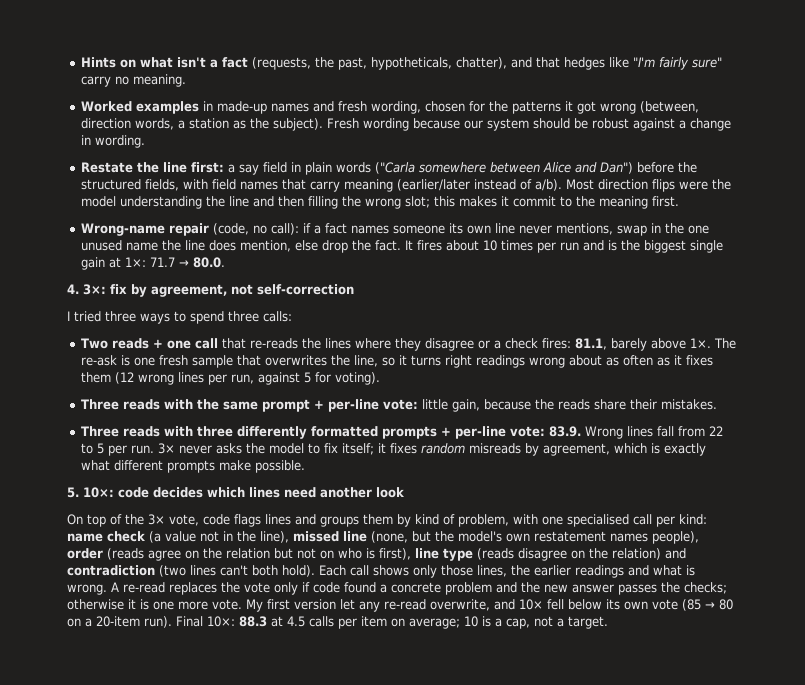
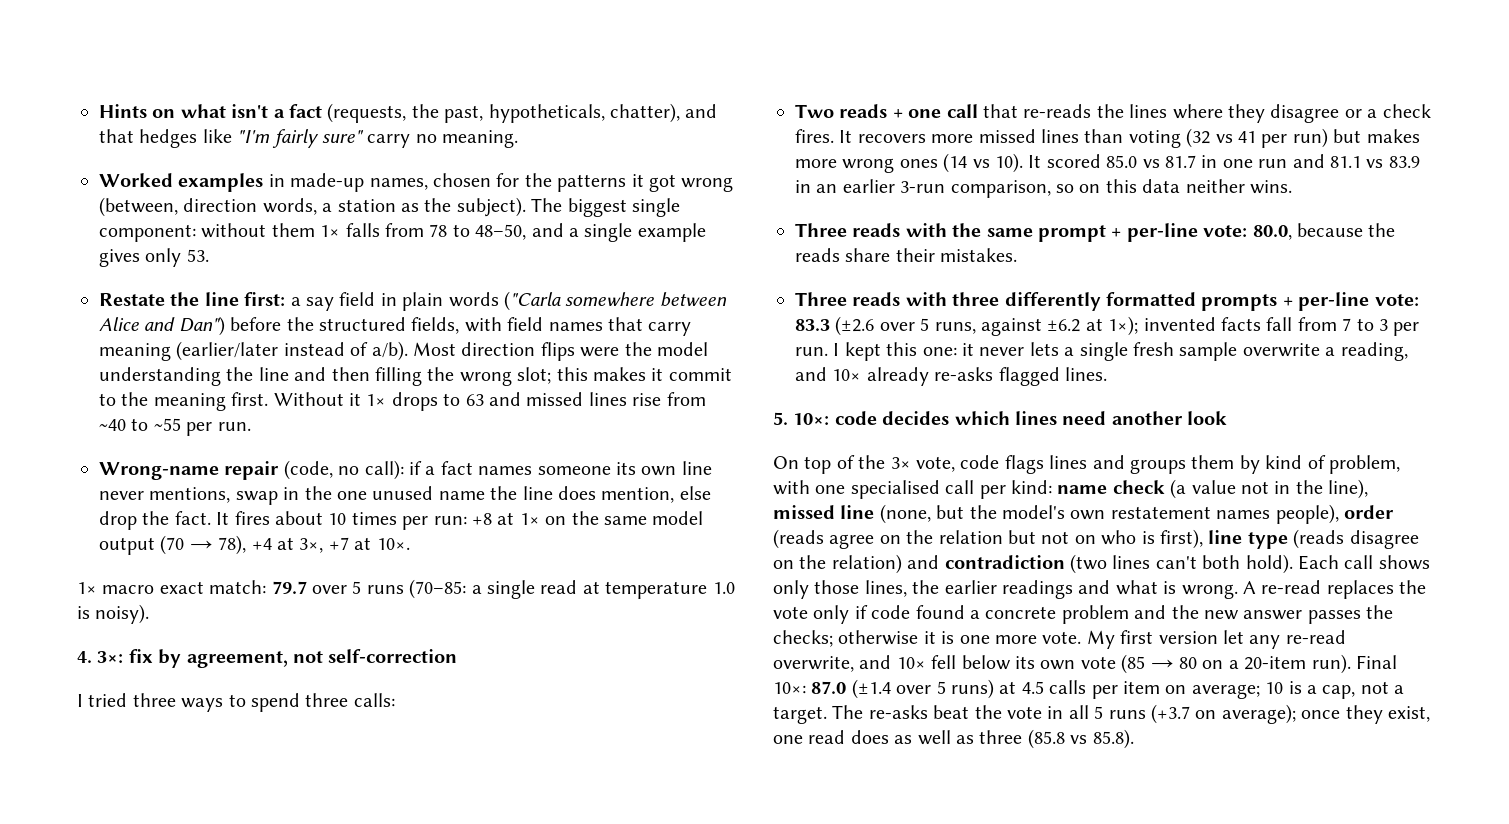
- Worked examples in made-up names and fresh wording, chosen for the patterns it got wrong (between, direction words, a station as the subject).
+ Worked examples in made-up names, chosen for the patterns it got wrong (between, direction words, a station as the subject).
- Fresh wording because our system should be robust against a change in wording.
+ The biggest single component: without them 1× falls from 78 to 48–50, and a single example gives only 53.
+ Without it 1× drops to 63 and missed lines rise from ~40 to ~55 per run.
- It fires about 10 times per run and is the biggest single gain at 1×: 71.7 → 80.0.
+ It fires about 10 times per run: +8 at 1× on the same model output (70 → 78), +4 at 3×, +7 at 10×.
+ 1× macro exact match: 79.7 over 5 runs (70–85: a single read at temperature 1.0 is noisy).
- Two reads + one call that re-reads the lines where they disagree or a check fires: 81.1, barely above 1×. The re-ask is one fresh sample that overwrites the line, so it turns right readings wrong about as often as it fixes them (12 wrong lines per run, against 5 for voting).
+ Two reads + one call that re-reads the lines where they disagree or a check fires. It recovers more missed lines than voting (32 vs 41 per run) but makes more wrong ones (14 vs 10). It scored 85.0 vs 81.7 in one run and 81.1 vs 83.9 in an earlier 3-run comparison, so on this data neither wins.
- Three reads with the same prompt + per-line vote: little gain, because the reads share their mistakes.
+ Three reads with the same prompt + per-line vote: 80.0, because the reads share their mistakes.
- Three reads with three differently formatted prompts + per-line vote: 83.9. Wrong lines fall from 22 to 5 per run. 3× never asks the model to fix itself; it fixes random misreads by agreement, which is exactly what different prompts make possible.
+ Three reads with three differently formatted prompts + per-line vote: 83.3 (±2.6 over 5 runs, against ±6.2 at 1×); invented facts fall from 7 to 3 per run. I kept this one: it never lets a single fresh sample overwrite a reading, and 10× already re-asks flagged lines.
- Final 10×: 88.3 at 4.5 calls per item on average; 10 is a cap, not a target.
+ Final 10×: 87.0 (±1.4 over 5 runs) at 4.5 calls per item on average; 10 is a cap, not a target.
+ The re-asks beat the vote in all 5 runs (+3.7 on average); once they exist, one read does as well as three (85.8 vs 85.8).

